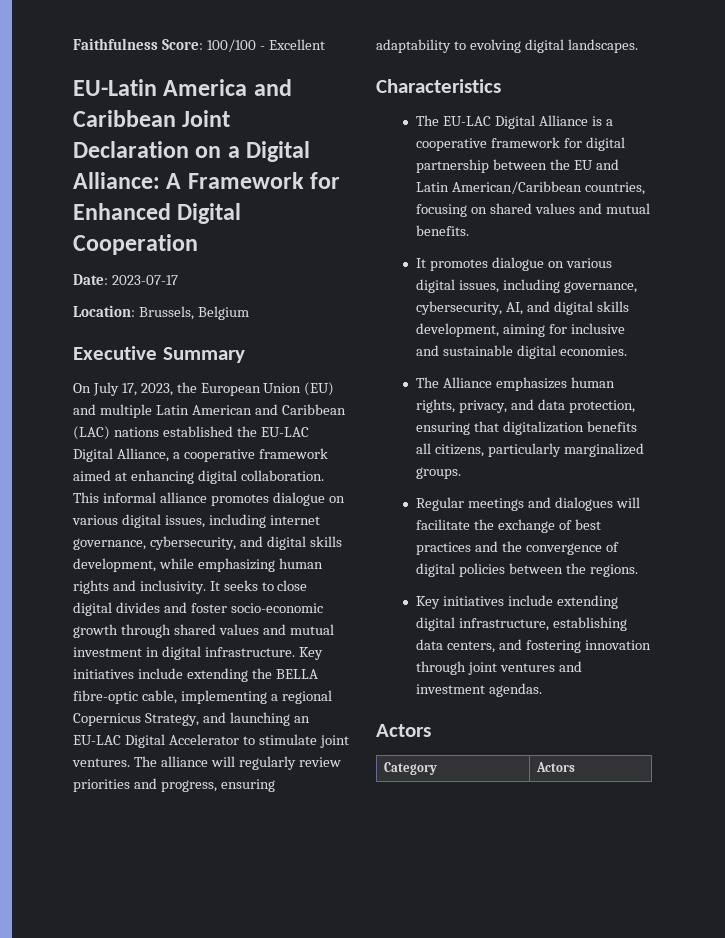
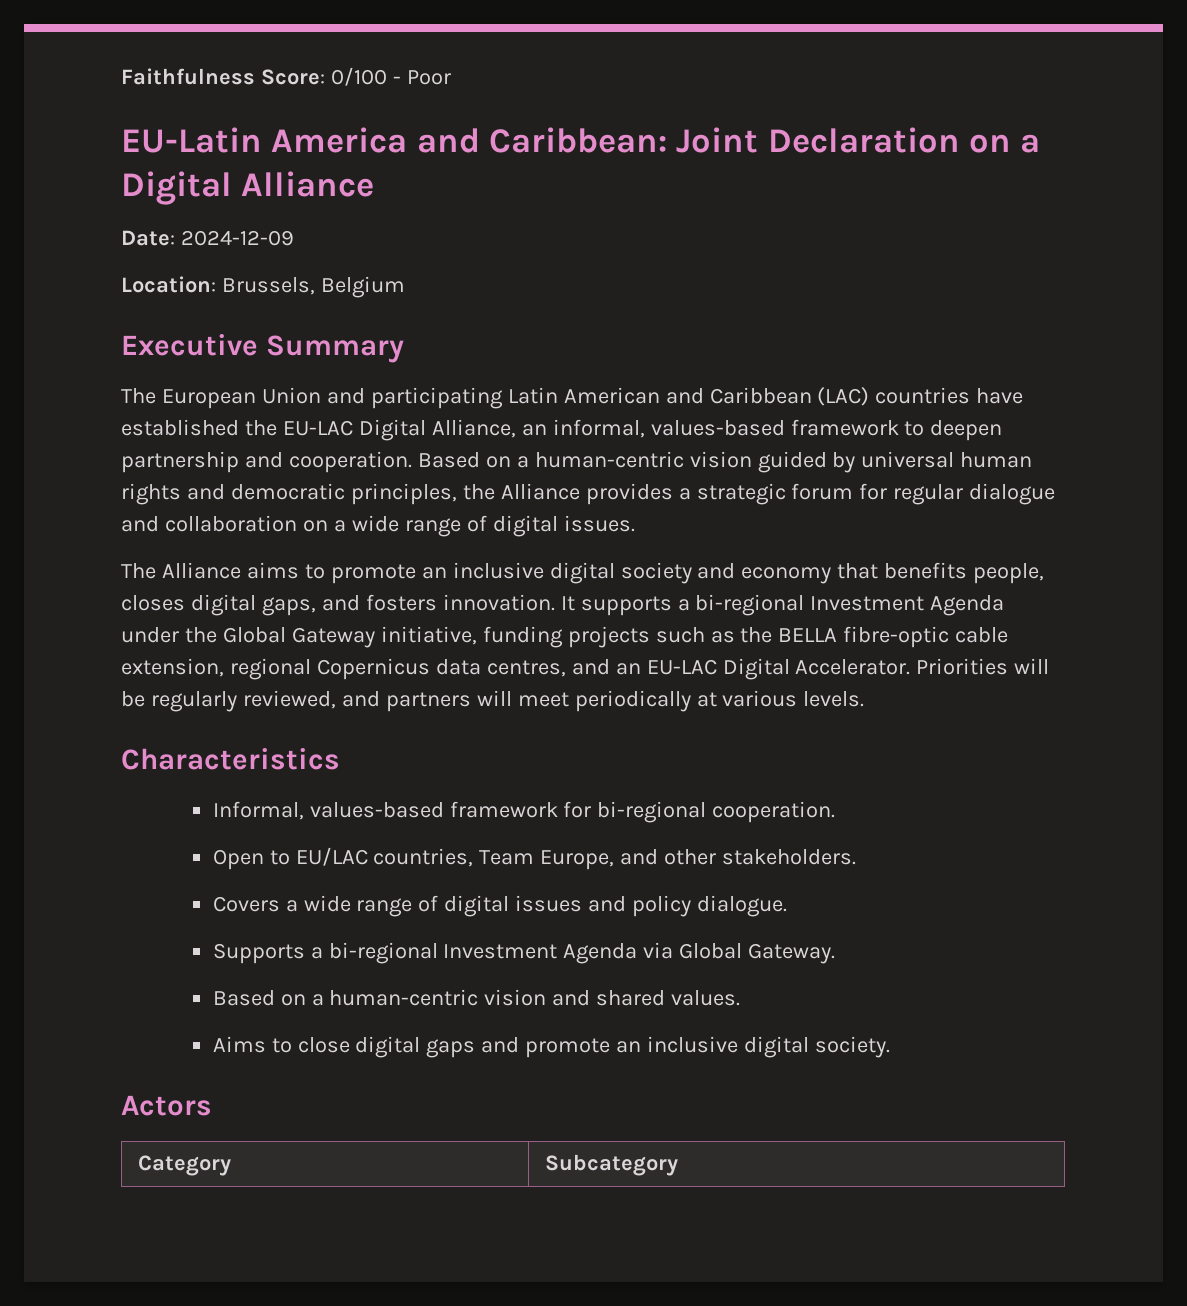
- Faithfulness Score: 100/100 - Excellent
+ Faithfulness Score: 0/100 - Poor
- EU-Latin America and Caribbean Joint Declaration on a Digital Alliance: A Framework for Enhanced Digital Cooperation
+ EU-Latin America and Caribbean: Joint Declaration on a Digital Alliance
- Date: 2023-07-17
+ Date: 2024-12-09
- On July 17, 2023, the European Union (EU) and multiple Latin American and Caribbean (LAC) nations established the EU-LAC Digital Alliance, a cooperative framework aimed at enhancing digital collaboration. This informal alliance promotes dialogue on various digital issues, including internet governance, cybersecurity, and digital skills development, while emphasizing human rights and inclusivity. It seeks to close digital divides and foster socio-economic growth through shared values and mutual investment in digital infrastructure. Key initiatives include extending the BELLA fibre-optic cable, implementing a regional Copernicus Strategy, and launching an EU-LAC Digital Accelerator to stimulate joint ventures. The alliance will regularly review priorities and progress, ensuring adaptability to evolving digital landscapes.
+ The European Union and participating Latin American and Caribbean (LAC) countries have established the EU-LAC Digital Alliance, an informal, values-based framework to deepen partnership and cooperation. Based on a human-centric vision guided by universal human rights and democratic principles, the Alliance provides a strategic forum for regular dialogue and collaboration on a wide range of digital issues.
+ The Alliance aims to promote an inclusive digital society and economy that benefits people, closes digital gaps, and fosters innovation. It supports a bi-regional Investment Agenda under the Global Gateway initiative, funding projects such as the BELLA fibre-optic cable extension, regional Copernicus data centres, and an EU-LAC Digital Accelerator. Priorities will be regularly reviewed, and partners will meet periodically at various levels.
  Characteristics
- The EU-LAC Digital Alliance is a cooperative framework for digital partnership between the EU and Latin American/Caribbean countries, focusing on shared values and mutual benefits.
- It promotes dialogue on various digital issues, including governance, cybersecurity, AI, and digital skills development, aiming for inclusive and sustainable digital economies.
- The Alliance emphasizes human rights, privacy, and data protection, ensuring that digitalization benefits all citizens, particularly marginalized groups.
- Regular meetings and dialogues will facilitate the exchange of best practices and the convergence of digital policies between the regions.
- Key initiatives include extending digital infrastructure, establishing data centers, and fostering innovation through joint ventures and investment agendas.
+ Informal, values-based framework for bi-regional cooperation.
+ Open to EU/LAC countries, Team Europe, and other stakeholders.
+ Covers a wide range of digital issues and policy dialogue.
+ Supports a bi-regional Investment Agenda via Global Gateway.
+ Based on a human-centric vision and shared values.
+ Aims to close digital gaps and promote an inclusive digital society.
- Category | Actors
+ Category | Subcategory

